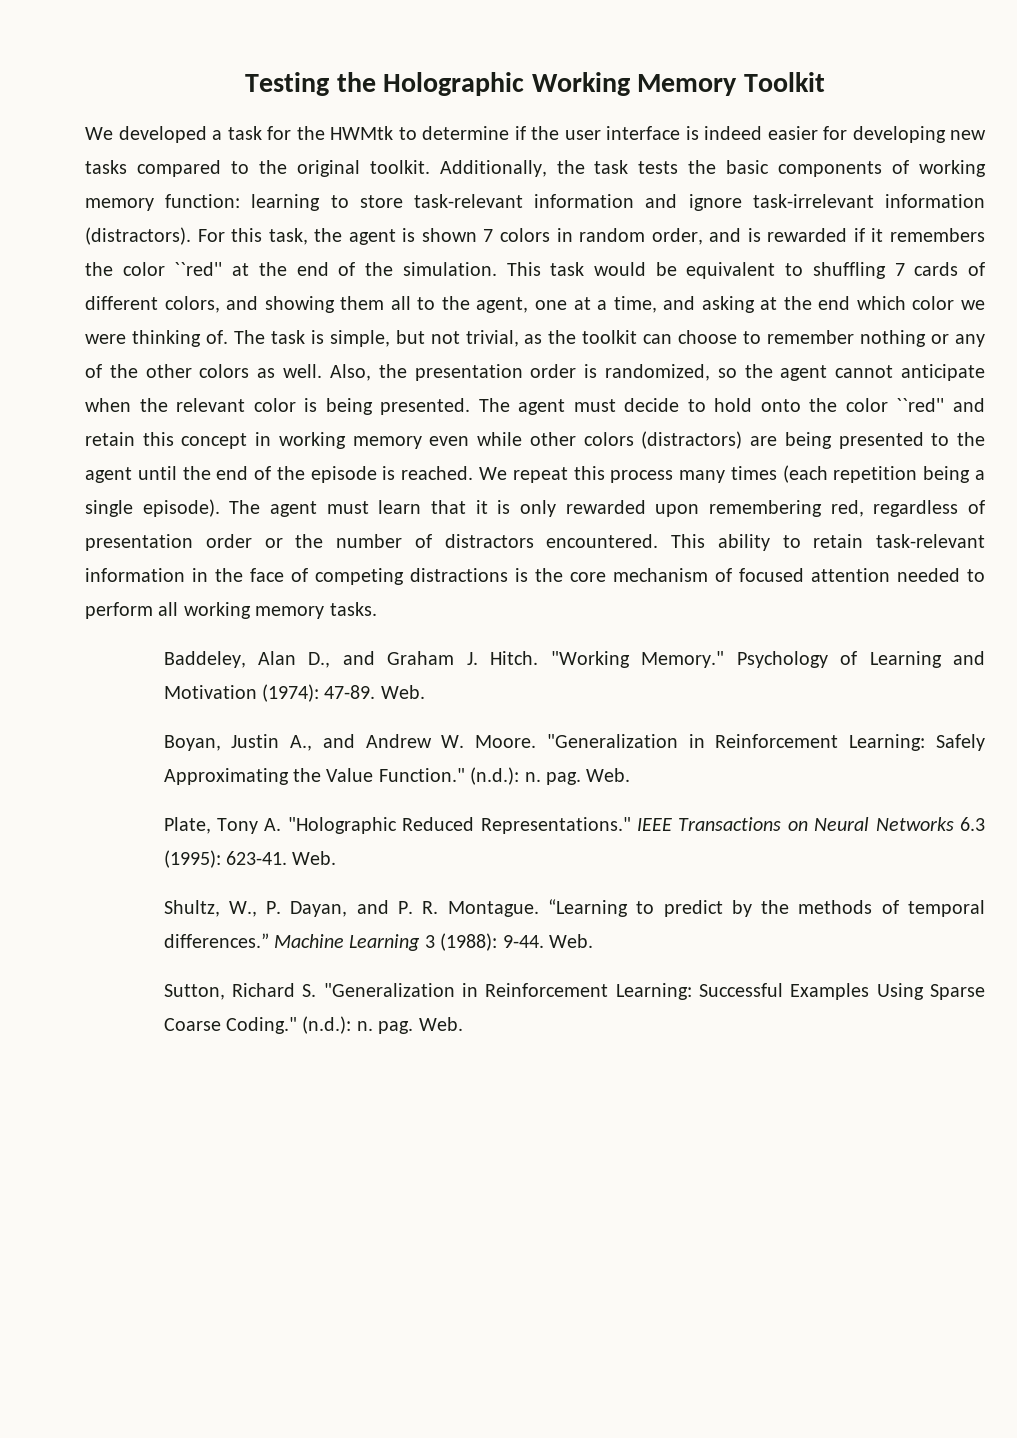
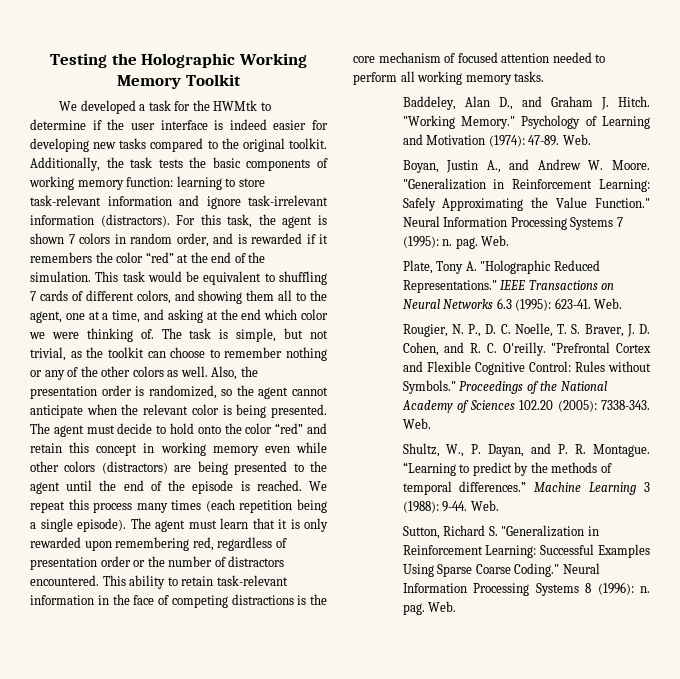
- For this task, the agent is shown 7 colors in random order, and is rewarded if it remembers the color ``red'' at the end of the simulation.
+ For this task, the agent is shown 7 colors in random order, and is rewarded if it remembers the color “red” at the end of the simulation.
- The agent must decide to hold onto the color ``red'' and retain this concept in working memory even while other colors (distractors) are being presented to the agent until the end of the episode is reached.
+ The agent must decide to hold onto the color “red” and retain this concept in working memory even while other colors (distractors) are being presented to the agent until the end of the episode is reached.
- "Generalization in Reinforcement Learning: Safely Approximating the Value Function." (n.d.): n. pag.
+ "Generalization in Reinforcement Learning: Safely Approximating the Value Function." Neural Information Processing Systems 7 (1995): n. pag.
+ Rougier, N. P., D. C. Noelle, T. S. Braver, J. D. Cohen, and R. C. O'reilly. "Prefrontal Cortex and Flexible Cognitive Control: Rules without Symbols." Proceedings of the National Academy of Sciences 102.20 (2005): 7338-343. Web.
- Sutton, Richard S. "Generalization in Reinforcement Learning: Successful Examples Using Sparse Coarse Coding." (n.d.): n. pag.
+ Sutton, Richard S. "Generalization in Reinforcement Learning: Successful Examples Using Sparse Coarse Coding." Neural Information Processing Systems 8 (1996): n. pag.

